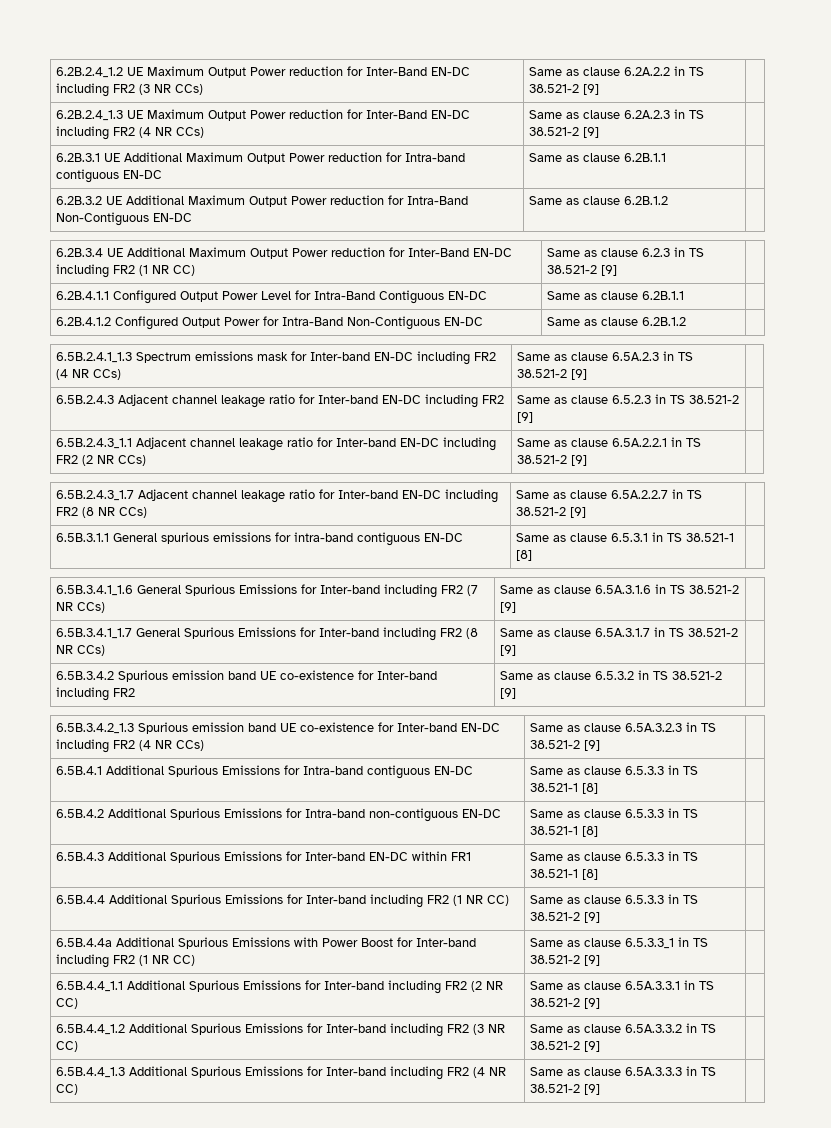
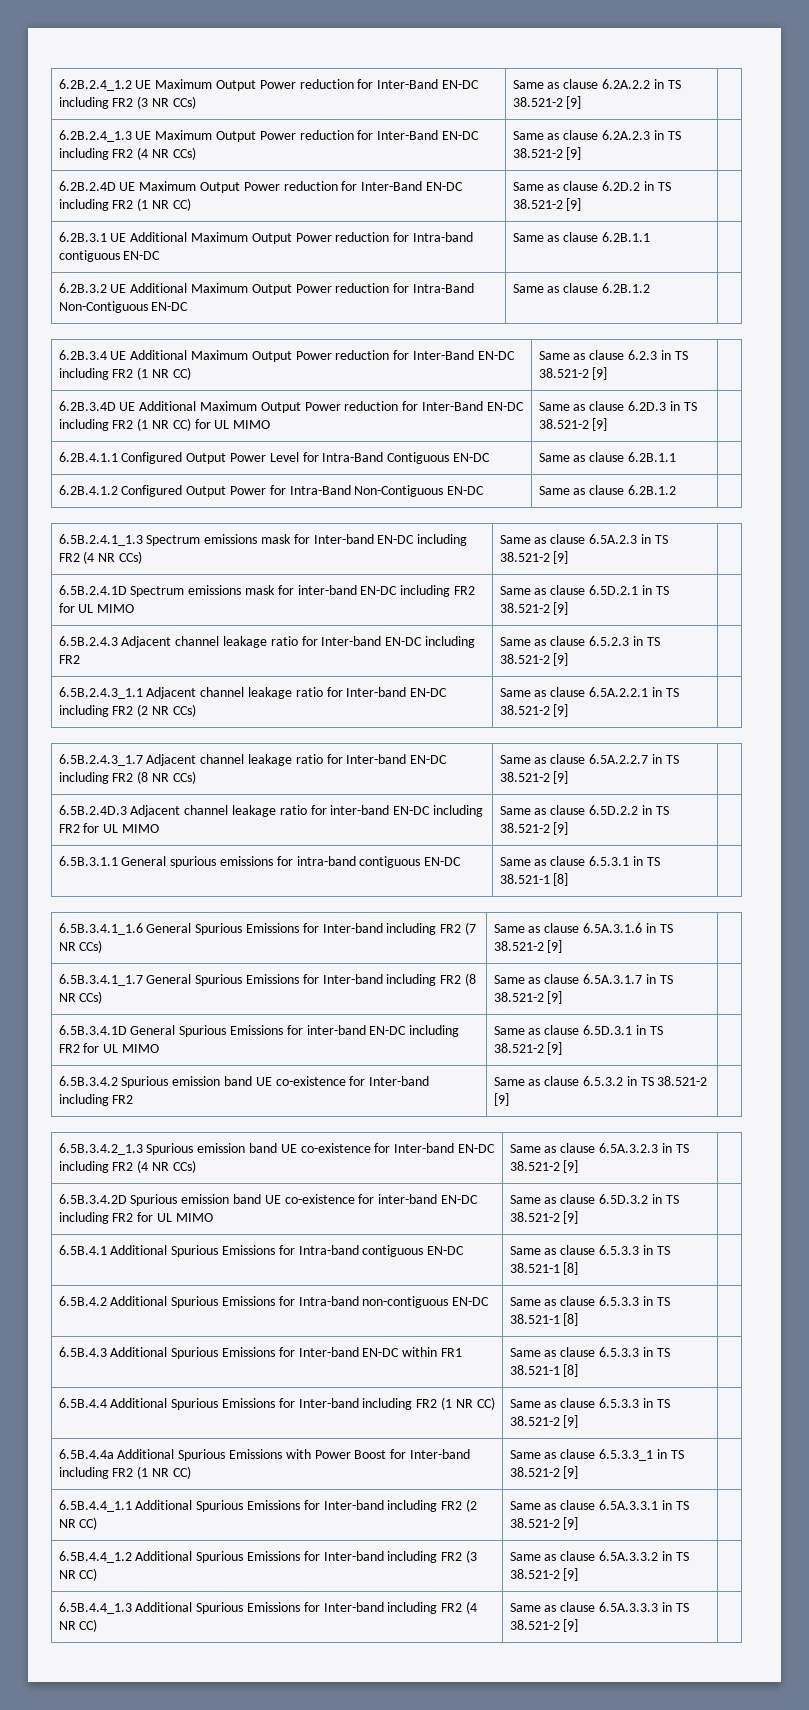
+ 6.2B.2.4D UE Maximum Output Power reduction for Inter-Band EN-DC including FR2 (1 NR CC) | Same as clause 6.2D.2 in TS 38.521-2 [9] |
+ 6.2B.3.4D UE Additional Maximum Output Power reduction for Inter-Band EN-DC including FR2 (1 NR CC) for UL MIMO | Same as clause 6.2D.3 in TS 38.521-2 [9] |
+ 6.5B.2.4.1D Spectrum emissions mask for inter-band EN-DC including FR2 for UL MIMO | Same as clause 6.5D.2.1 in TS 38.521-2 [9] |
+ 6.5B.2.4D.3 Adjacent channel leakage ratio for inter-band EN-DC including FR2 for UL MIMO | Same as clause 6.5D.2.2 in TS 38.521-2 [9] |
+ 6.5B.3.4.1D General Spurious Emissions for inter-band EN-DC including FR2 for UL MIMO | Same as clause 6.5D.3.1 in TS 38.521-2 [9] |
+ 6.5B.3.4.2D Spurious emission band UE co-existence for inter-band EN-DC including FR2 for UL MIMO | Same as clause 6.5D.3.2 in TS 38.521-2 [9] |

